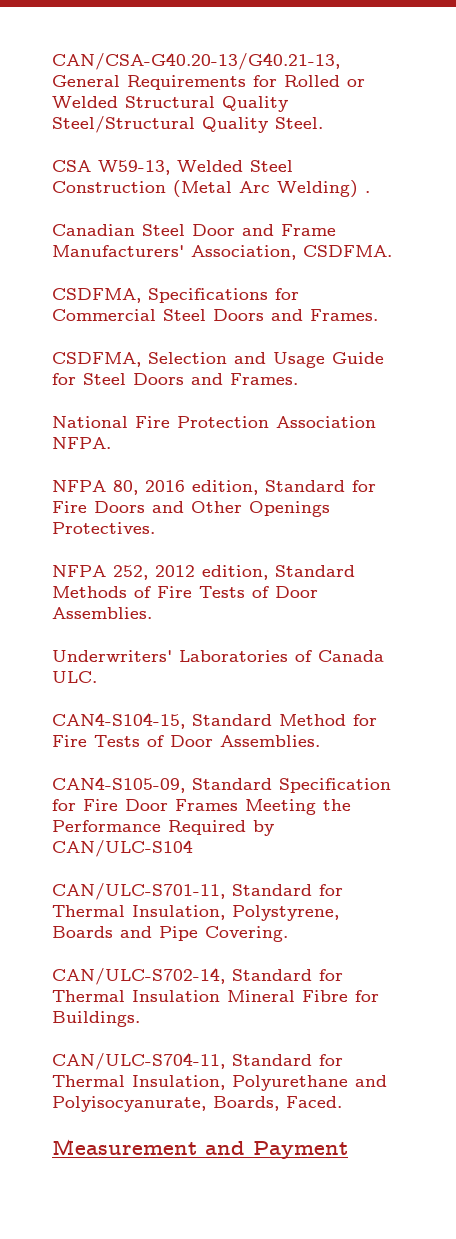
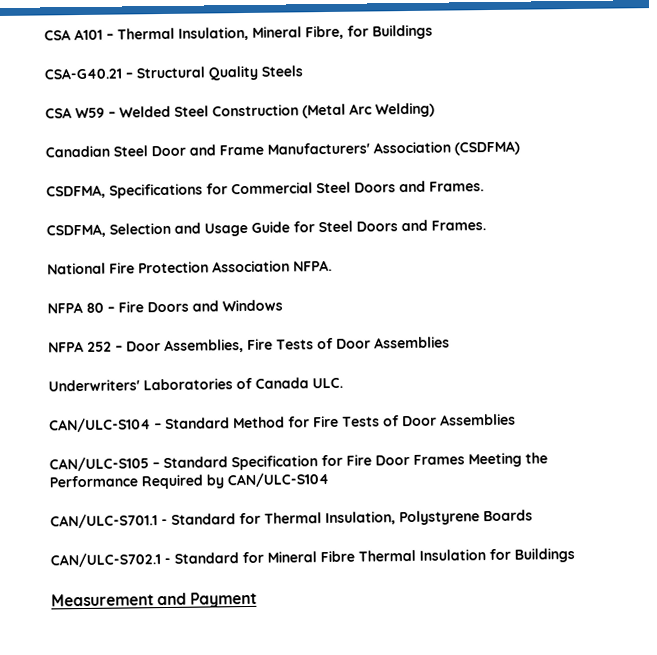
- CAN/CSA-G40.20-13/G40.21-13, General Requirements for Rolled or Welded Structural Quality Steel/Structural Quality Steel.
- CSA W59-13, Welded Steel Construction (Metal Arc Welding) .
+ CSA A101 – Thermal Insulation, Mineral Fibre, for Buildings
+ CSA-G40.21 – Structural Quality Steels
+ CSA W59 – Welded Steel Construction (Metal Arc Welding)
- Canadian Steel Door and Frame Manufacturers' Association, CSDFMA.
+ Canadian Steel Door and Frame Manufacturers' Association (CSDFMA)
- NFPA 80, 2016 edition, Standard for Fire Doors and Other Openings Protectives.
- NFPA 252, 2012 edition, Standard Methods of Fire Tests of Door Assemblies.
+ NFPA 80 – Fire Doors and Windows
+ NFPA 252 – Door Assemblies, Fire Tests of Door Assemblies
- CAN4-S104-15, Standard Method for Fire Tests of Door Assemblies.
- CAN4-S105-09, Standard Specification for Fire Door Frames Meeting the Performance Required by CAN/ULC-S104
+ CAN/ULC-S104 – Standard Method for Fire Tests of Door Assemblies
+ CAN/ULC-S105 – Standard Specification for Fire Door Frames Meeting the Performance Required by CAN/ULC-S104
- CAN/ULC-S701-11, Standard for Thermal Insulation, Polystyrene, Boards and Pipe Covering.
- CAN/ULC-S702-14, Standard for Thermal Insulation Mineral Fibre for Buildings.
- CAN/ULC-S704-11, Standard for Thermal Insulation, Polyurethane and Polyisocyanurate, Boards, Faced.
+ CAN/ULC-S701.1 - Standard for Thermal Insulation, Polystyrene Boards
+ CAN/ULC-S702.1 - Standard for Mineral Fibre Thermal Insulation for Buildings

